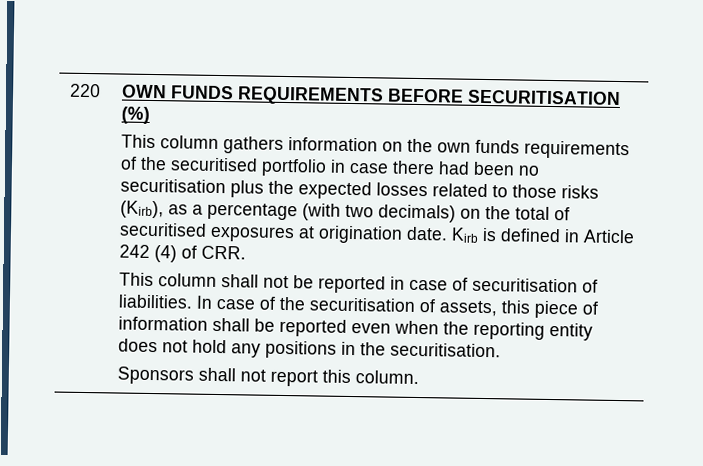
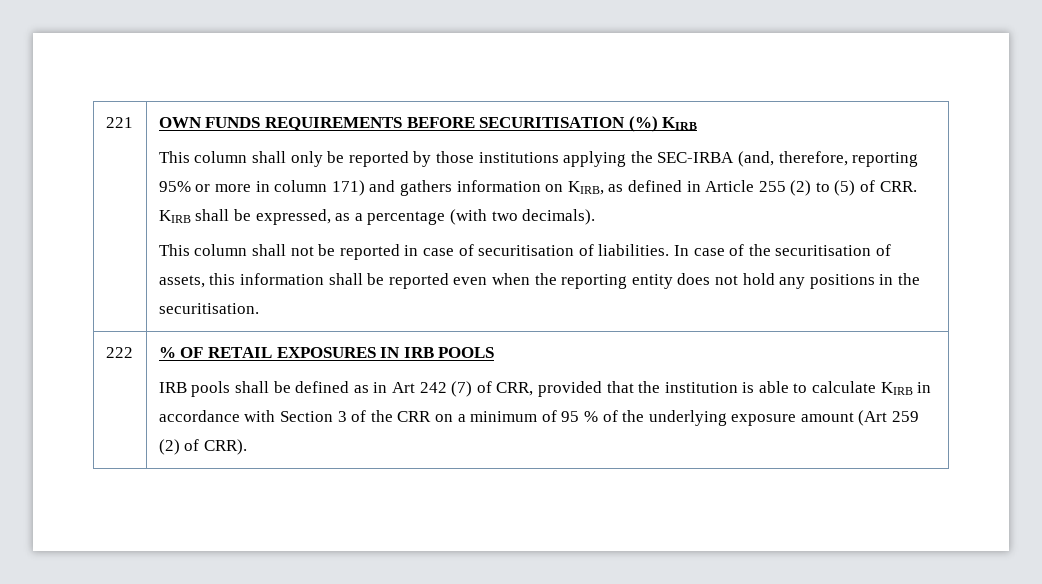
- 220
+ 221
- OWN FUNDS REQUIREMENTS BEFORE SECURITISATION (%)
- This column gathers information on the own funds requirements of the securitised portfolio in case there had been no securitisation plus the expected losses related to those risks (Kirb), as a percentage (with two decimals) on the total of securitised exposures at origination date. Kirb is defined in Article 242 (4) of CRR.
+ OWN FUNDS REQUIREMENTS BEFORE SECURITISATION (%) KIRB
+ This column shall only be reported by those institutions applying the SEC-IRBA (and, therefore, reporting 95% or more in column 171) and gathers information on KIRB, as defined in Article 255 (2) to (5) of CRR. KIRB shall be expressed, as a percentage (with two decimals).
- In case of the securitisation of assets, this piece of information shall be reported even when the reporting entity does not hold any positions in the securitisation.
+ In case of the securitisation of assets, this information shall be reported even when the reporting entity does not hold any positions in the securitisation.
- Sponsors shall not report this column.
+ 222 | % OF RETAIL EXPOSURES IN IRB POOLS
+ IRB pools shall be defined as in Art 242 (7) of CRR, provided that the institution is able to calculate KIRB in accordance with Section 3 of the CRR on a minimum of 95 % of the underlying exposure amount (Art 259 (2) of CRR).

